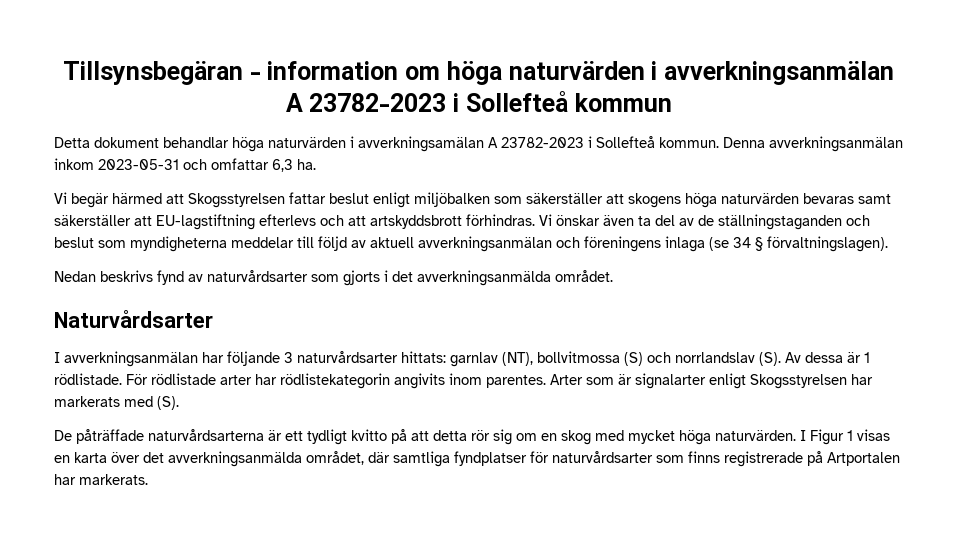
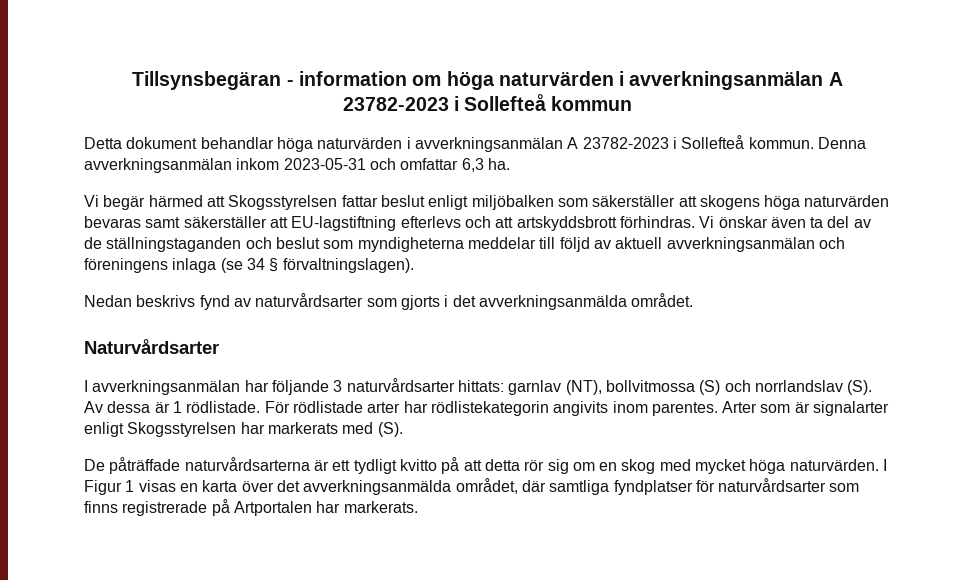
- Detta dokument behandlar höga naturvärden i avverkningsamälan A 23782-2023 i Sollefteå kommun.
+ Detta dokument behandlar höga naturvärden i avverkningsanmälan A 23782-2023 i Sollefteå kommun.

